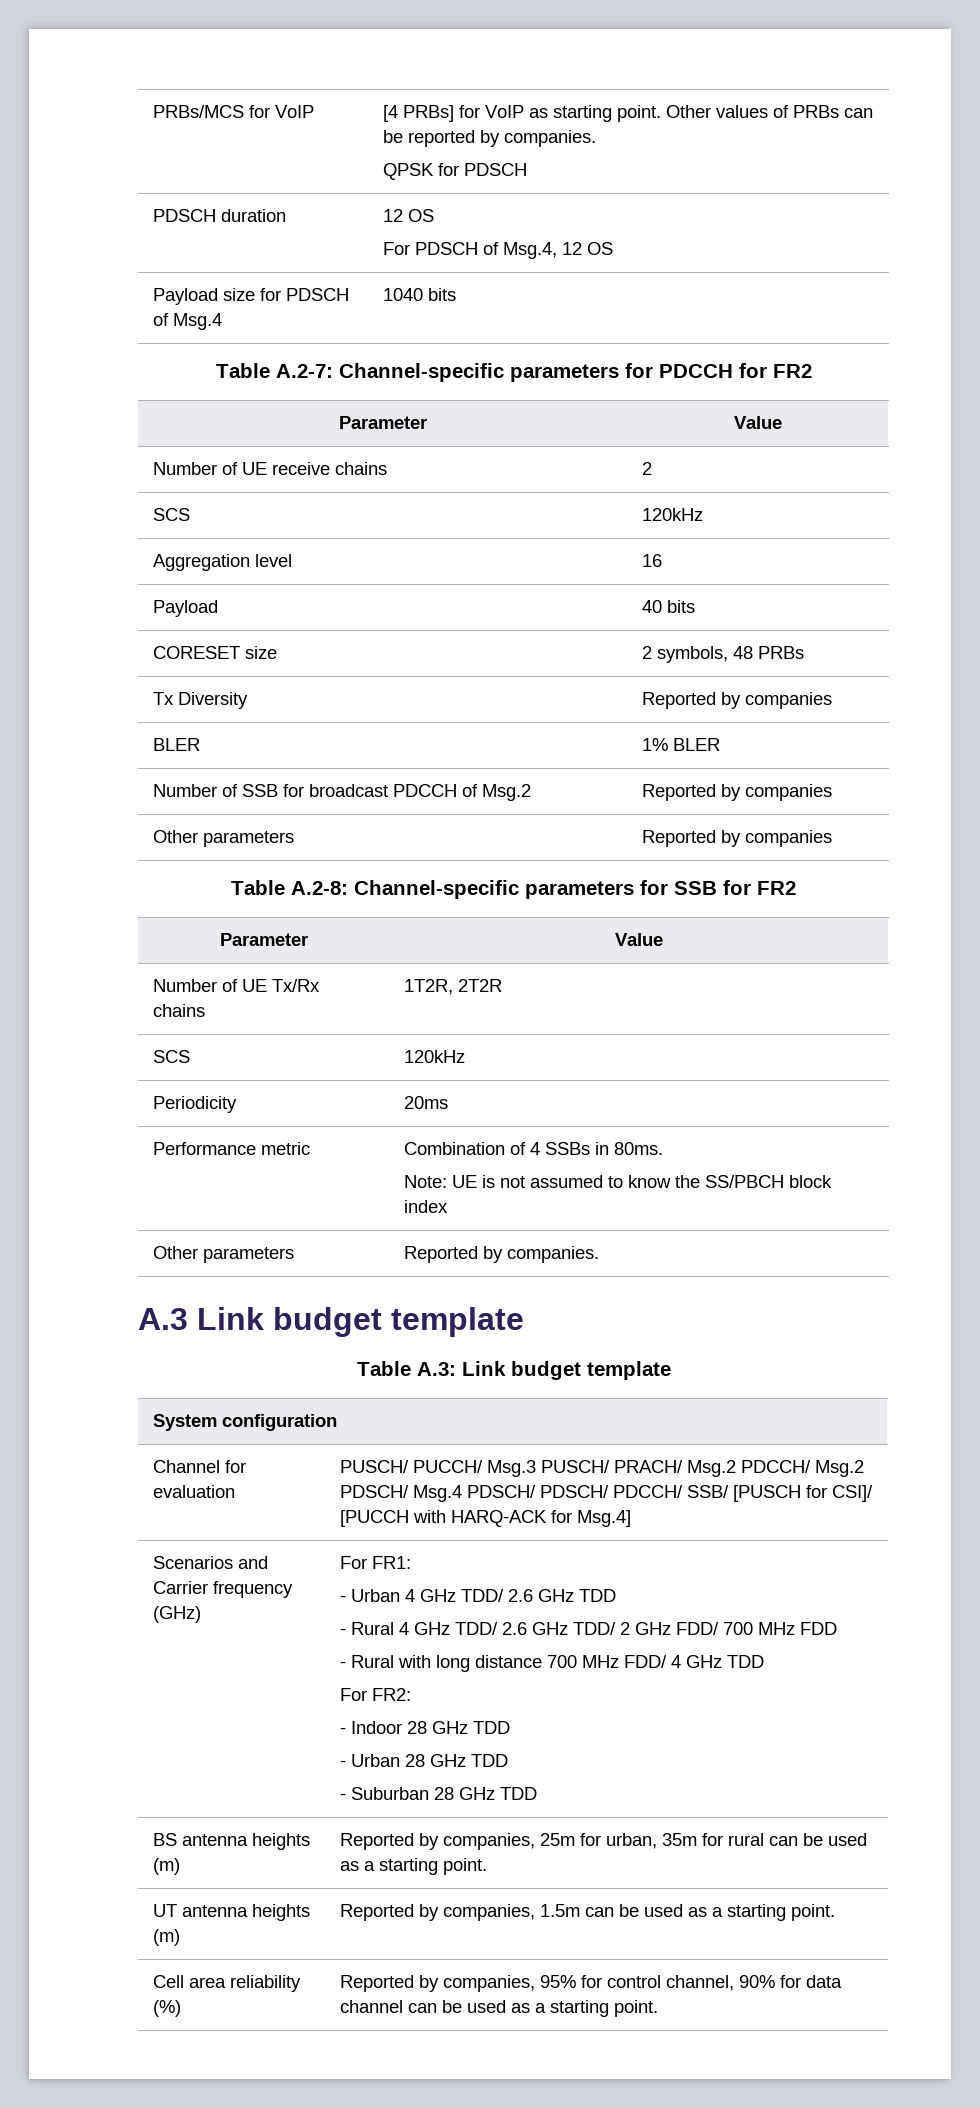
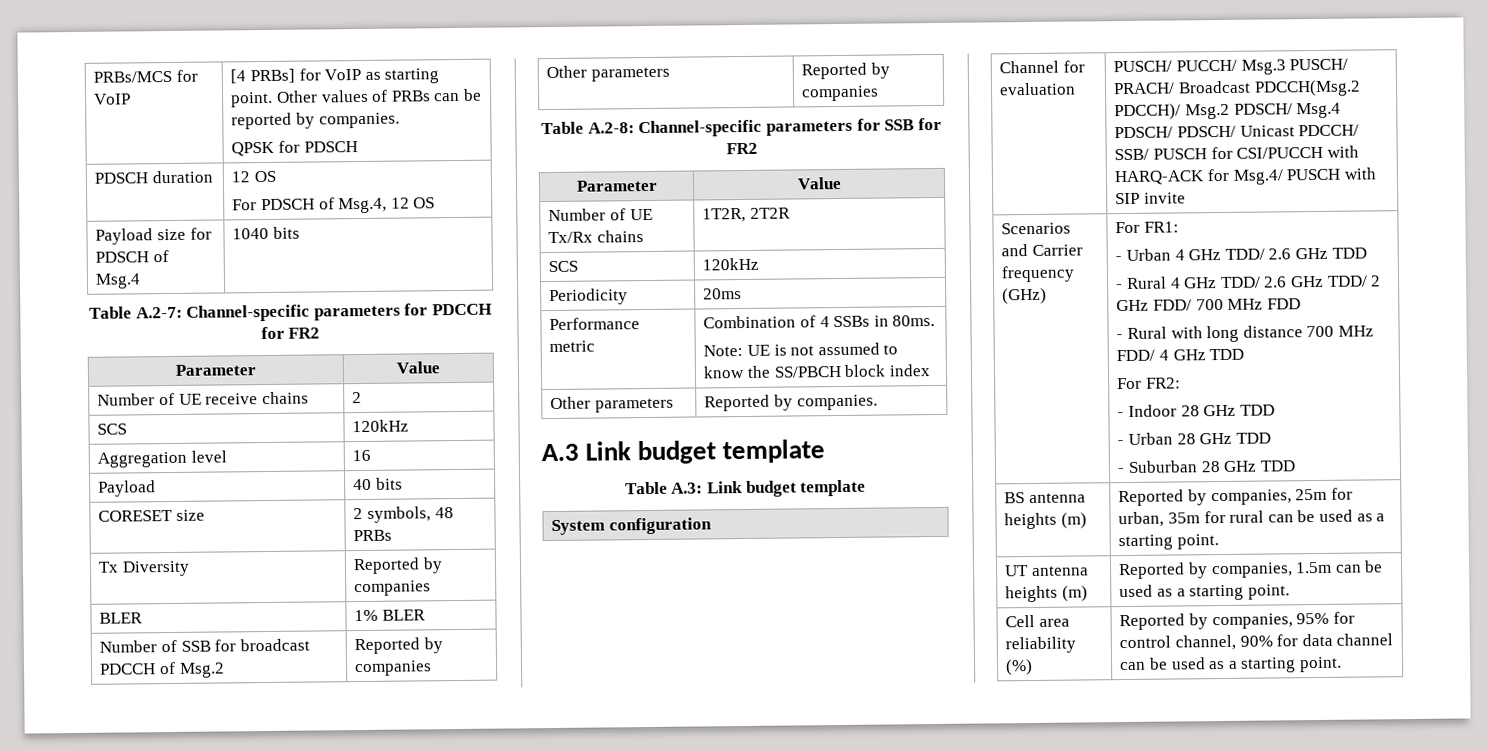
- Channel for evaluation | PUSCH/ PUCCH/ Msg.3 PUSCH/ PRACH/ Msg.2 PDCCH/ Msg.2 PDSCH/ Msg.4 PDSCH/ PDSCH/ PDCCH/ SSB/ [PUSCH for CSI]/ [PUCCH with HARQ-ACK for Msg.4]
+ Channel for evaluation | PUSCH/ PUCCH/ Msg.3 PUSCH/ PRACH/ Broadcast PDCCH(Msg.2 PDCCH)/ Msg.2 PDSCH/ Msg.4 PDSCH/ PDSCH/ Unicast PDCCH/ SSB/ PUSCH for CSI/PUCCH with HARQ-ACK for Msg.4/ PUSCH with SIP invite

